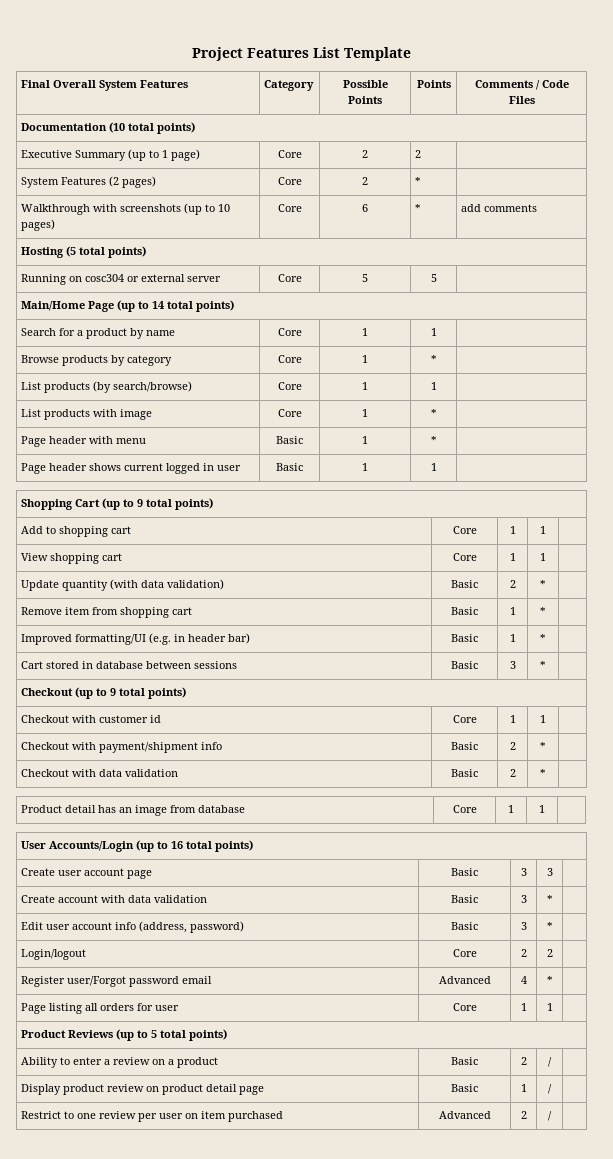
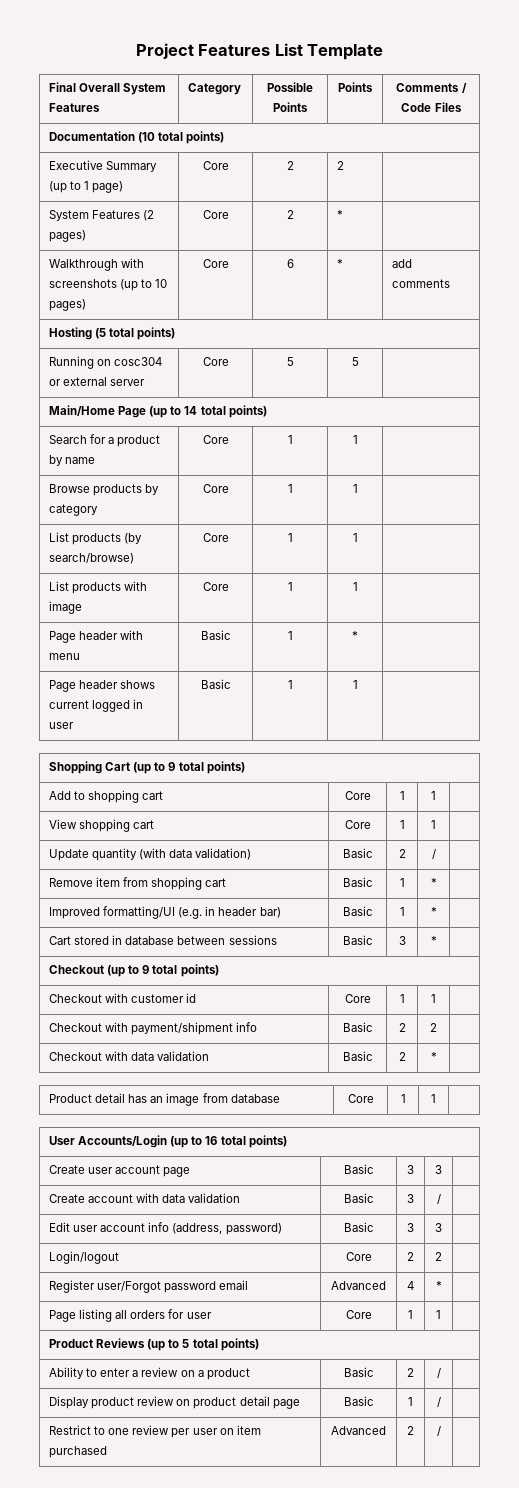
- Browse products by category | Core | 1 | * |
+ Browse products by category | Core | 1 | 1 |
- List products with image | Core | 1 | * |
+ List products with image | Core | 1 | 1 |
- Update quantity (with data validation) | Basic | 2 | * |
+ Update quantity (with data validation) | Basic | 2 | / |
- Checkout with payment/shipment info | Basic | 2 | * |
+ Checkout with payment/shipment info | Basic | 2 | 2 |
- Create account with data validation | Basic | 3 | * |
+ Create account with data validation | Basic | 3 | / |
- Edit user account info (address, password) | Basic | 3 | * |
+ Edit user account info (address, password) | Basic | 3 | 3 |

